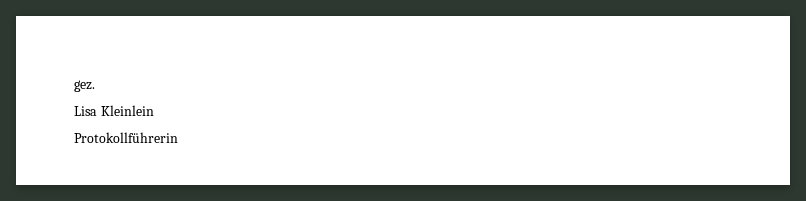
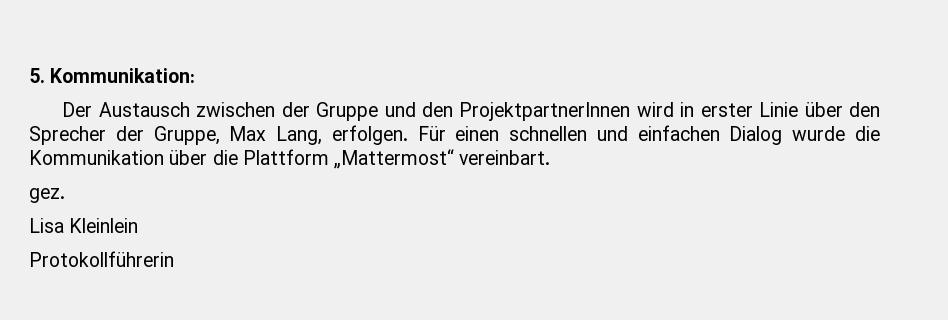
+ 5. Kommunikation:
+ Der Austausch zwischen der Gruppe und den ProjektpartnerInnen wird in erster Linie über den Sprecher der Gruppe, Max Lang, erfolgen. Für einen schnellen und einfachen Dialog wurde die Kommunikation über die Plattform „Mattermost“ vereinbart.

